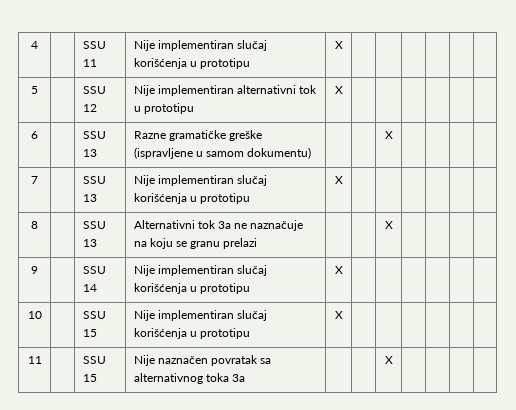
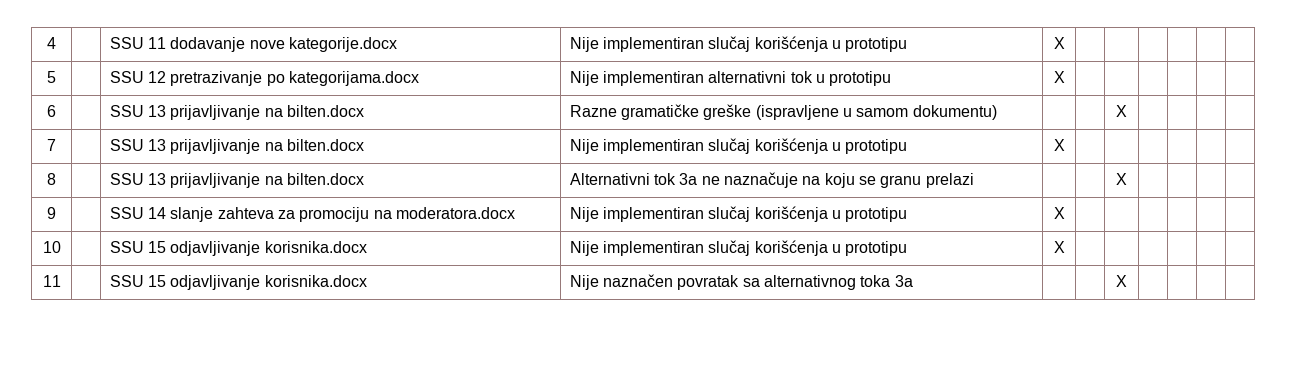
- 4 | | SSU 11 | Nije implementiran slučaj korišćenja u prototipu | X | | | | | |
+ 4 | | SSU 11 dodavanje nove kategorije.docx | Nije implementiran slučaj korišćenja u prototipu | X | | | | | |
- 5 | | SSU 12 | Nije implementiran alternativni tok u prototipu | X | | | | | |
+ 5 | | SSU 12 pretrazivanje po kategorijama.docx | Nije implementiran alternativni tok u prototipu | X | | | | | |
- 6 | | SSU 13 | Razne gramatičke greške (ispravljene u samom dokumentu) | | | X | | | |
+ 6 | | SSU 13 prijavljivanje na bilten.docx | Razne gramatičke greške (ispravljene u samom dokumentu) | | | X | | | |
- 7 | | SSU 13 | Nije implementiran slučaj korišćenja u prototipu | X | | | | | |
+ 7 | | SSU 13 prijavljivanje na bilten.docx | Nije implementiran slučaj korišćenja u prototipu | X | | | | | |
- 8 | | SSU 13 | Alternativni tok 3a ne naznačuje na koju se granu prelazi | | | X | | | |
+ 8 | | SSU 13 prijavljivanje na bilten.docx | Alternativni tok 3a ne naznačuje na koju se granu prelazi | | | X | | | |
- 9 | | SSU 14 | Nije implementiran slučaj korišćenja u prototipu | X | | | | | |
+ 9 | | SSU 14 slanje zahteva za promociju na moderatora.docx | Nije implementiran slučaj korišćenja u prototipu | X | | | | | |
- 10 | | SSU 15 | Nije implementiran slučaj korišćenja u prototipu | X | | | | | |
+ 10 | | SSU 15 odjavljivanje korisnika.docx | Nije implementiran slučaj korišćenja u prototipu | X | | | | | |
- 11 | | SSU 15 | Nije naznačen povratak sa alternativnog toka 3a | | | X | | | |
+ 11 | | SSU 15 odjavljivanje korisnika.docx | Nije naznačen povratak sa alternativnog toka 3a | | | X | | | |

